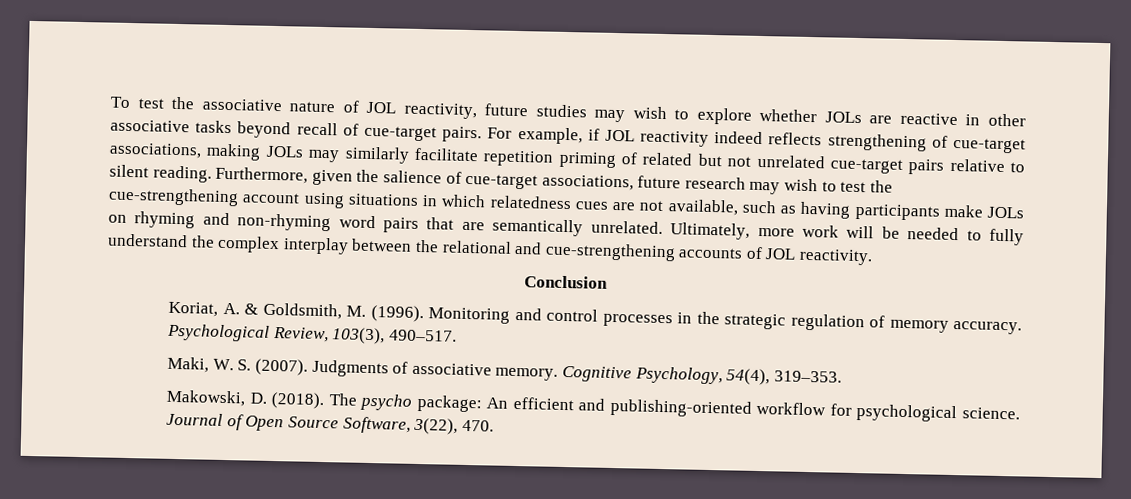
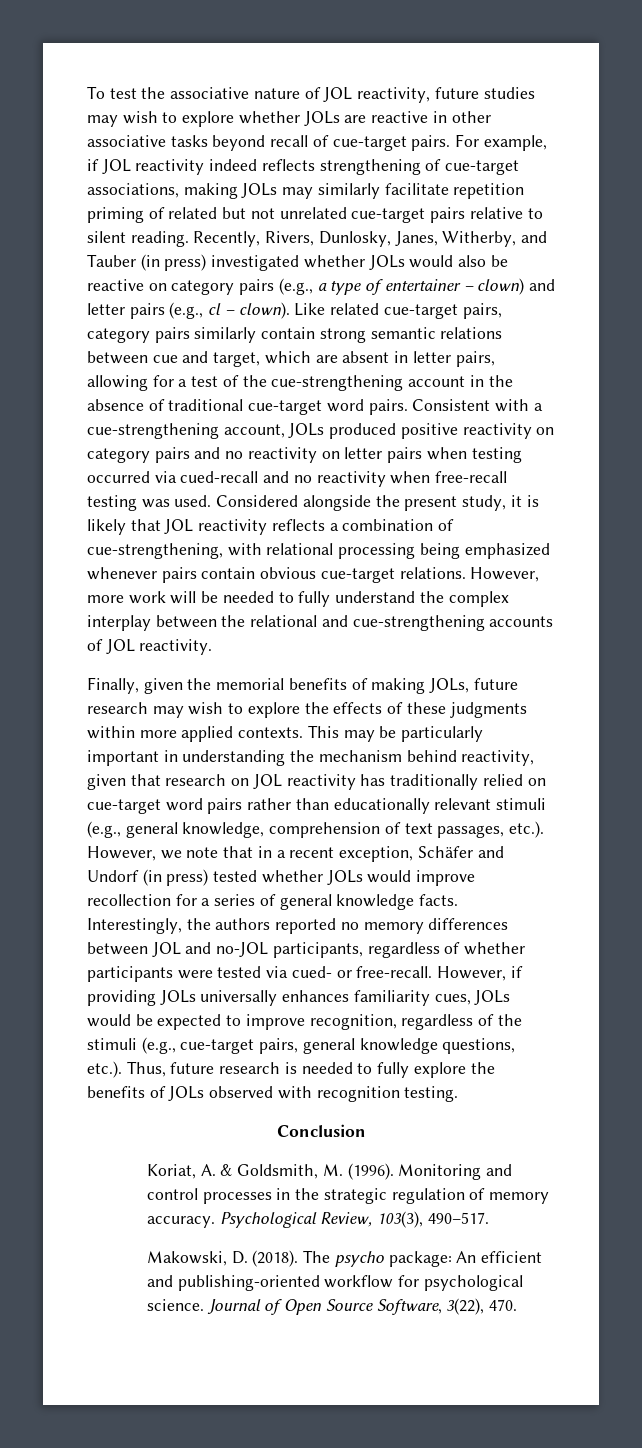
- Furthermore, given the salience of cue-target associations, future research may wish to test the cue-strengthening account using situations in which relatedness cues are not available, such as having participants make JOLs on rhyming and non-rhyming word pairs that are semantically unrelated. Ultimately, more work will be needed to fully understand the complex interplay between the relational and cue-strengthening accounts of JOL reactivity.
+ Recently, Rivers, Dunlosky, Janes, Witherby, and Tauber (in press) investigated whether JOLs would also be reactive on category pairs (e.g., a type of entertainer – clown) and letter pairs (e.g., cl – clown). Like related cue-target pairs, category pairs similarly contain strong semantic relations between cue and target, which are absent in letter pairs, allowing for a test of the cue-strengthening account in the absence of traditional cue-target word pairs. Consistent with a cue-strengthening account, JOLs produced positive reactivity on category pairs and no reactivity on letter pairs when testing occurred via cued-recall and no reactivity when free-recall testing was used. Considered alongside the present study, it is likely that JOL reactivity reflects a combination of cue-strengthening, with relational processing being emphasized whenever pairs contain obvious cue-target relations. However, more work will be needed to fully understand the complex interplay between the relational and cue-strengthening accounts of JOL reactivity.
+ Finally, given the memorial benefits of making JOLs, future research may wish to explore the effects of these judgments within more applied contexts. This may be particularly important in understanding the mechanism behind reactivity, given that research on JOL reactivity has traditionally relied on cue-target word pairs rather than educationally relevant stimuli (e.g., general knowledge, comprehension of text passages, etc.). However, we note that in a recent exception, Schäfer and Undorf (in press) tested whether JOLs would improve recollection for a series of general knowledge facts. Interestingly, the authors reported no memory differences between JOL and no-JOL participants, regardless of whether participants were tested via cued- or free-recall. However, if providing JOLs universally enhances familiarity cues, JOLs would be expected to improve recognition, regardless of the stimuli (e.g., cue-target pairs, general knowledge questions, etc.). Thus, future research is needed to fully explore the benefits of JOLs observed with recognition testing.
- Maki, W. S. (2007). Judgments of associative memory. Cognitive Psychology, 54(4), 319–353.

